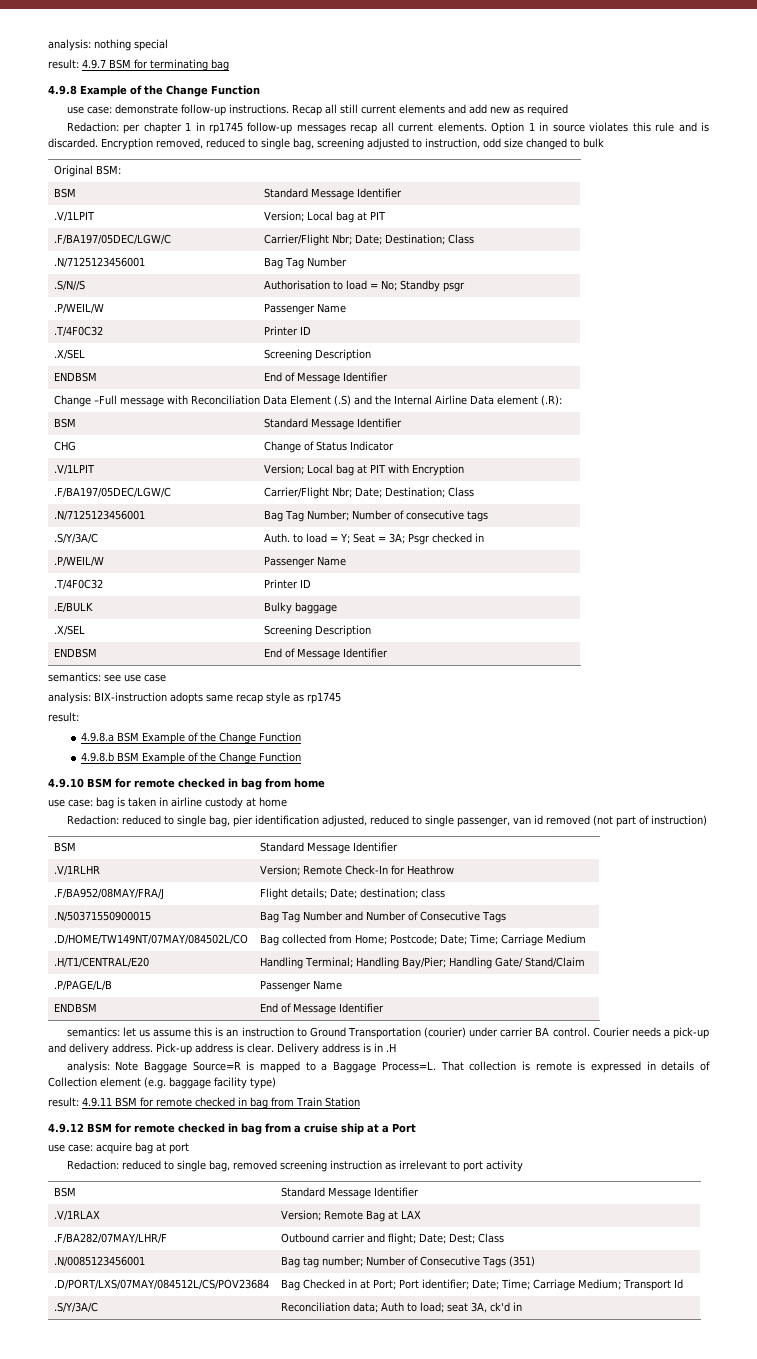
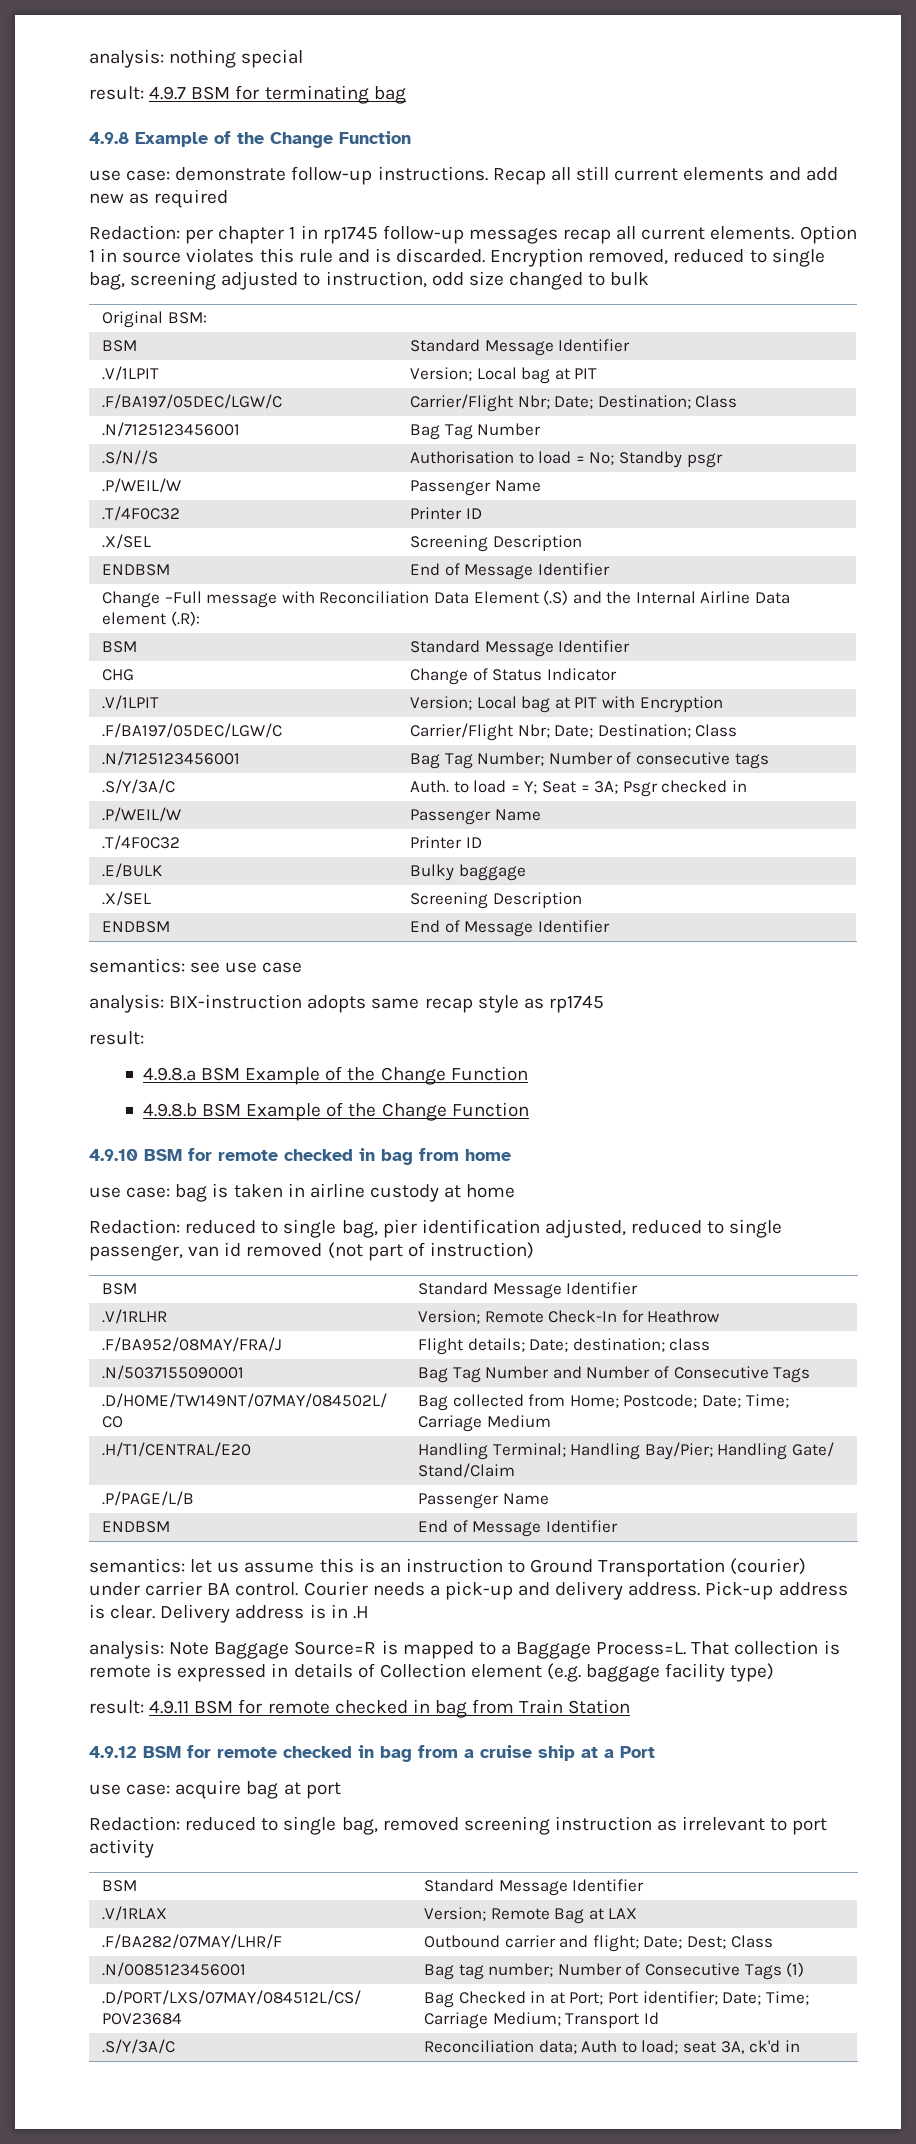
- .N/50371550900015 | Bag Tag Number and Number of Consecutive Tags
+ .N/5037155090001 | Bag Tag Number and Number of Consecutive Tags
- .N/0085123456001 | Bag tag number; Number of Consecutive Tags (351)
+ .N/0085123456001 | Bag tag number; Number of Consecutive Tags (1)

